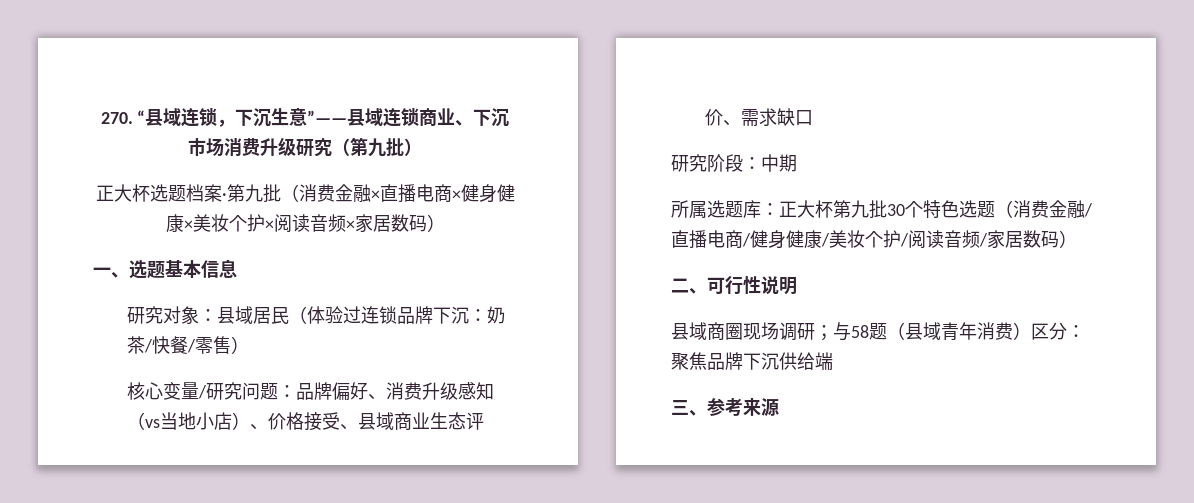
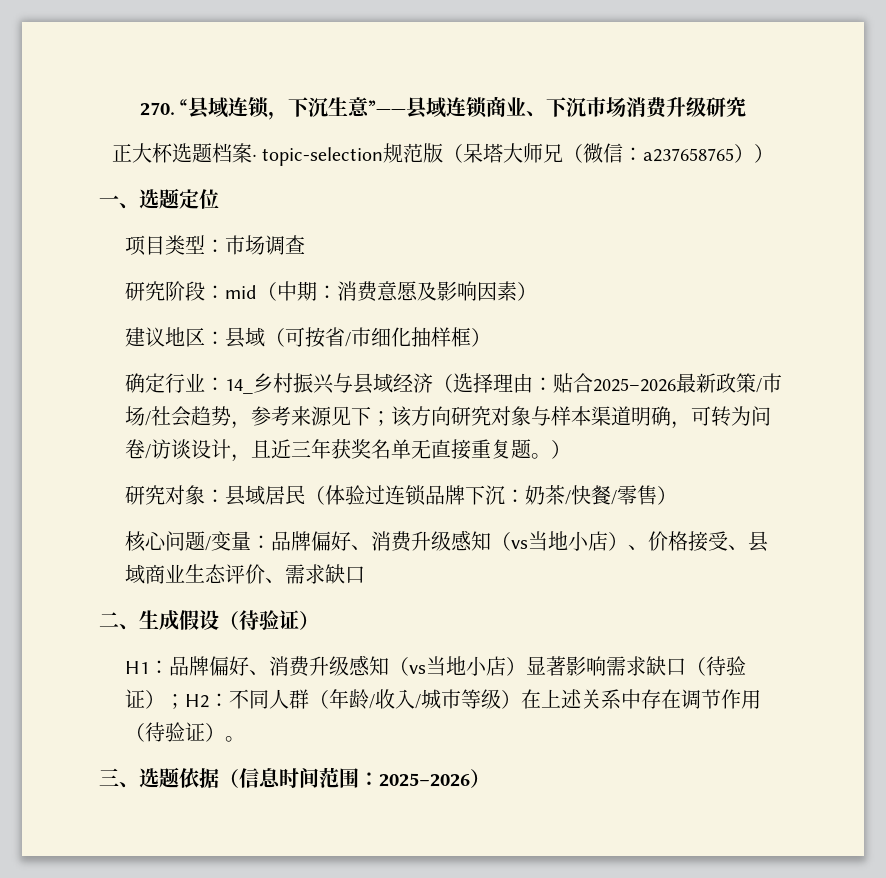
- 270. “县域连锁，下沉生意”——县域连锁商业、下沉市场消费升级研究（第九批）
+ 270. “县域连锁，下沉生意”——县域连锁商业、下沉市场消费升级研究
- 正大杯选题档案·第九批（消费金融×直播电商×健身健康×美妆个护×阅读音频×家居数码）
- 一、选题基本信息
+ 正大杯选题档案· topic-selection规范版（呆塔大师兄（微信：a237658765））
+ 一、选题定位
+ 项目类型：市场调查
+ 研究阶段：mid（中期：消费意愿及影响因素）
+ 建议地区：县域（可按省/市细化抽样框）
+ 确定行业：14_乡村振兴与县域经济（选择理由：贴合2025–2026最新政策/市场/社会趋势，参考来源见下；该方向研究对象与样本渠道明确，可转为问卷/访谈设计，且近三年获奖名单无直接重复题。）
- 核心变量/研究问题：品牌偏好、消费升级感知（vs当地小店）、价格接受、县域商业生态评价、需求缺口
+ 核心问题/变量：品牌偏好、消费升级感知（vs当地小店）、价格接受、县域商业生态评价、需求缺口
- 研究阶段：中期
- 所属选题库：正大杯第九批30个特色选题（消费金融/直播电商/健身健康/美妆个护/阅读音频/家居数码）
- 二、可行性说明
- 县域商圈现场调研；与58题（县域青年消费）区分：聚焦品牌下沉供给端
- 三、参考来源
+ 二、生成假设（待验证）
+ H1：品牌偏好、消费升级感知（vs当地小店）显著影响需求缺口（待验证）；H2：不同人群（年龄/收入/城市等级）在上述关系中存在调节作用（待验证）。
+ 三、选题依据（信息时间范围：2025–2026）

